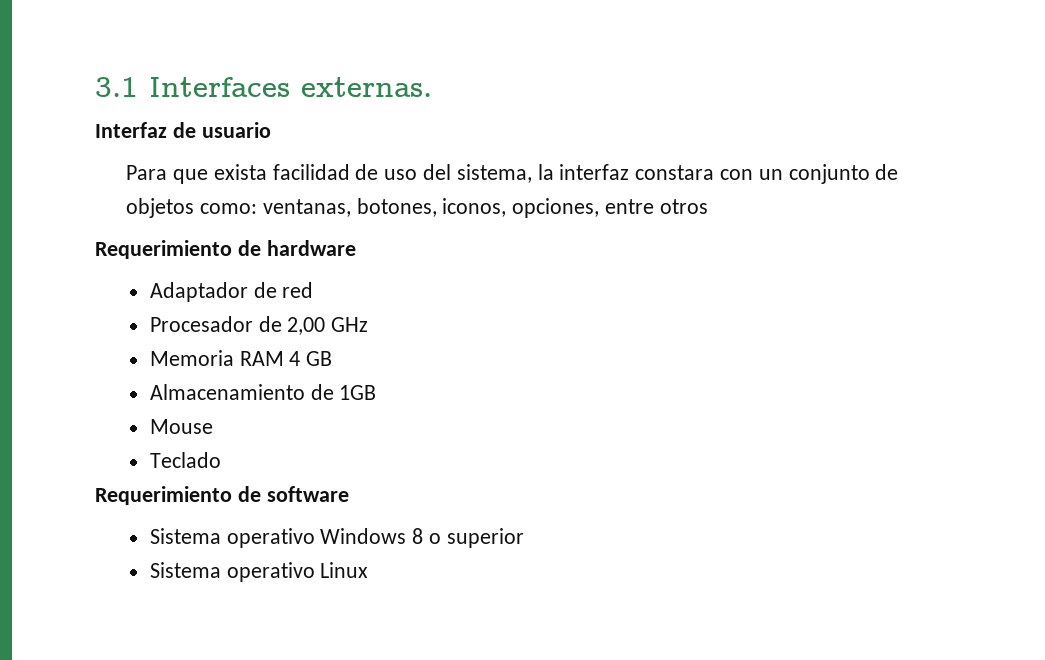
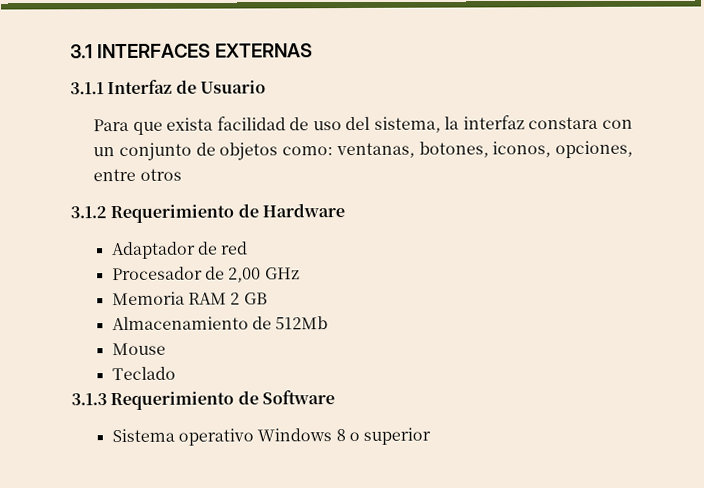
- 3.1 Interfaces externas.
- Interfaz de usuario
+ 3.1 INTERFACES EXTERNAS
+ 3.1.1 Interfaz de Usuario
- Requerimiento de hardware
+ 3.1.2 Requerimiento de Hardware
- Memoria RAM 4 GB
+ Memoria RAM 2 GB
- Almacenamiento de 1GB
+ Almacenamiento de 512Mb
- Requerimiento de software
+ 3.1.3 Requerimiento de Software
- Sistema operativo Linux

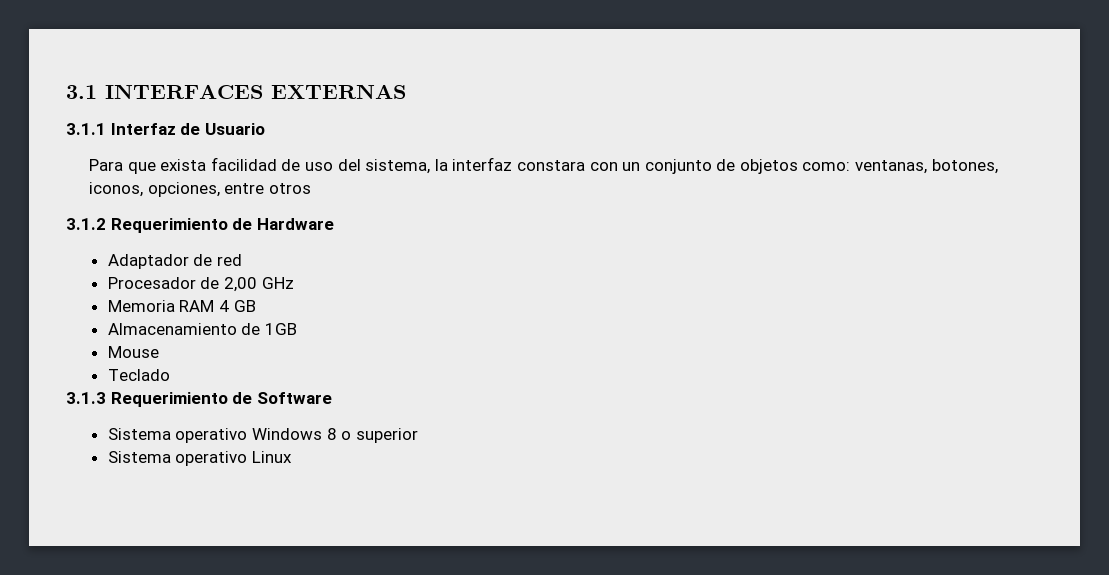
- Memoria RAM 2 GB
+ Memoria RAM 4 GB
- Almacenamiento de 512Mb
+ Almacenamiento de 1GB
+ Sistema operativo Linux

